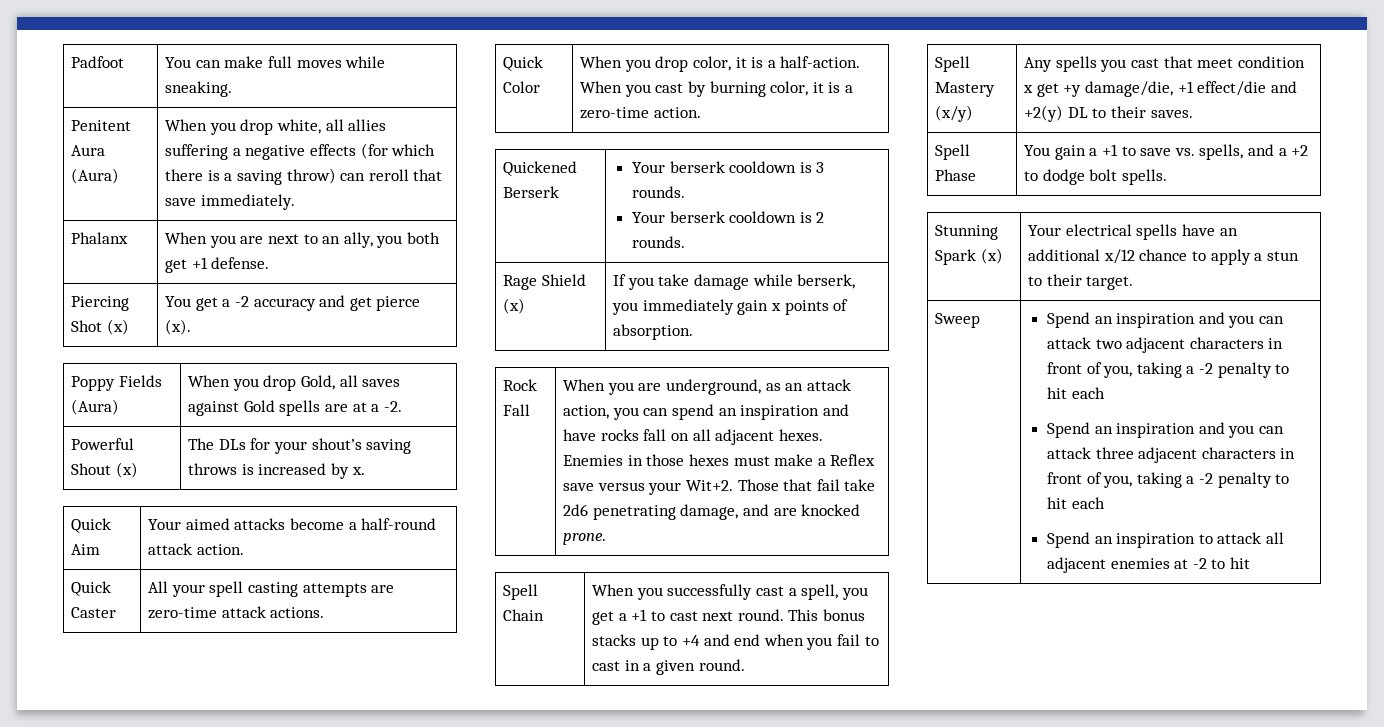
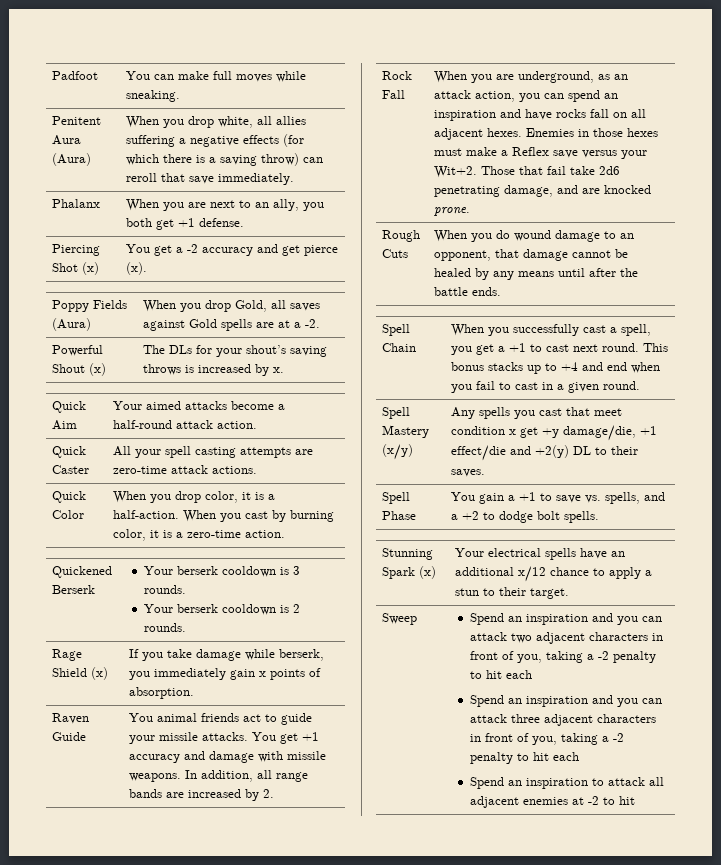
+ Raven Guide | You animal friends act to guide your missile attacks. You get +1 accuracy and damage with missile weapons. In addition, all range bands are increased by 2.
+ Rough Cuts | When you do wound damage to an opponent, that damage cannot be healed by any means until after the battle ends.

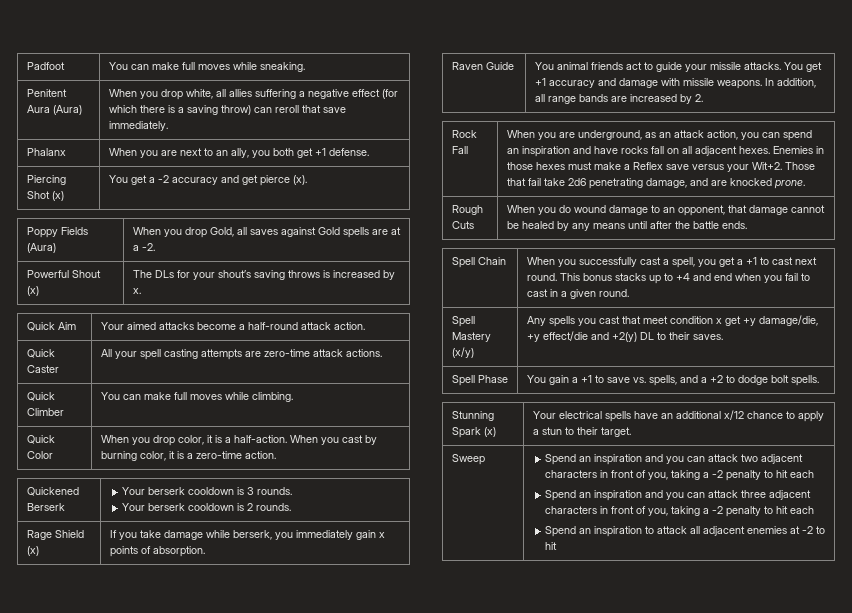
- Penitent Aura (Aura) | When you drop white, all allies suffering a negative effects (for which there is a saving throw) can reroll that save immediately.
+ Penitent Aura (Aura) | When you drop white, all allies suffering a negative effect (for which there is a saving throw) can reroll that save immediately.
+ Quick Climber | You can make full moves while climbing.
- Spell Mastery (x/y) | Any spells you cast that meet condition x get +y damage/die, +1 effect/die and +2(y) DL to their saves.
+ Spell Mastery (x/y) | Any spells you cast that meet condition x get +y damage/die, +y effect/die and +2(y) DL to their saves.

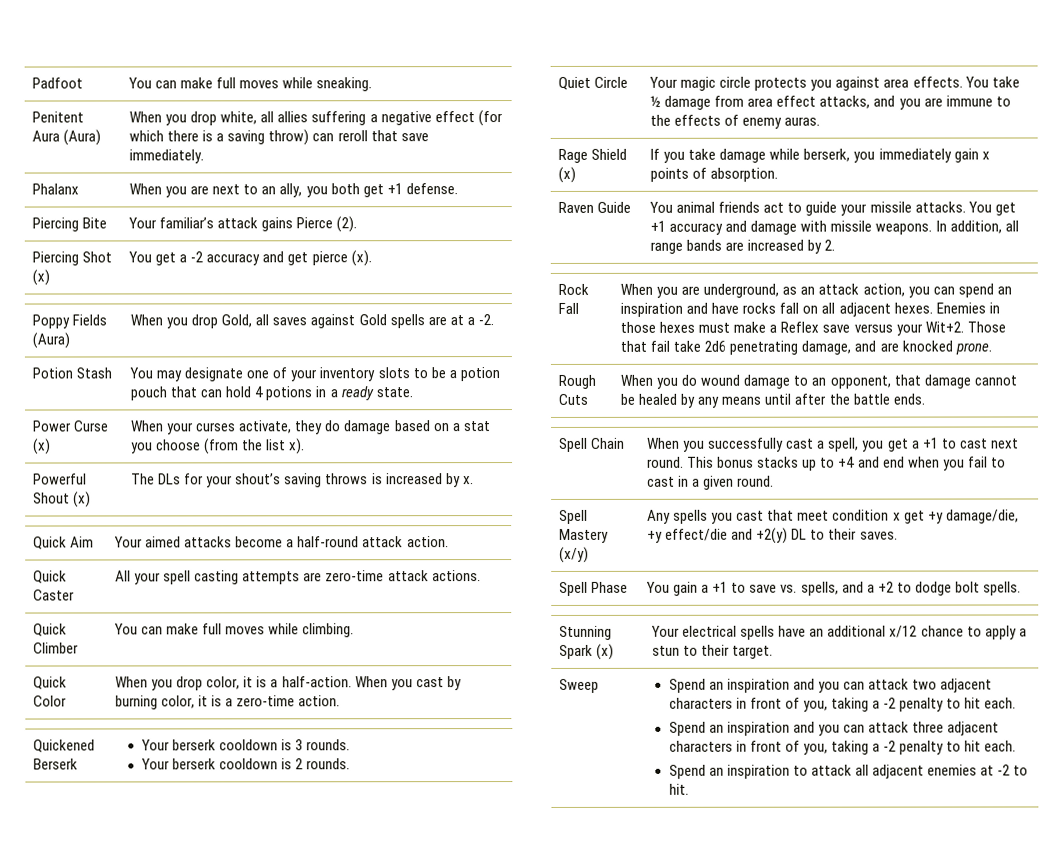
+ Piercing Bite | Your familiar’s attack gains Pierce (2).
+ Potion Stash | You may designate one of your inventory slots to be a potion pouch that can hold 4 potions in a ready state.
+ Power Curse (x) | When your curses activate, they do damage based on a stat you choose (from the list x).
+ Quiet Circle | Your magic circle protects you against area effects. You take ½ damage from area effect attacks, and you are immune to the effects of enemy auras.
- Spend an inspiration and you can attack two adjacent characters in front of you, taking a -2 penalty to hit each
+ Spend an inspiration and you can attack two adjacent characters in front of you, taking a -2 penalty to hit each.
- Spend an inspiration and you can attack three adjacent characters in front of you, taking a -2 penalty to hit each
+ Spend an inspiration and you can attack three adjacent characters in front of you, taking a -2 penalty to hit each.
- Spend an inspiration to attack all adjacent enemies at -2 to hit
+ Spend an inspiration to attack all adjacent enemies at -2 to hit.

